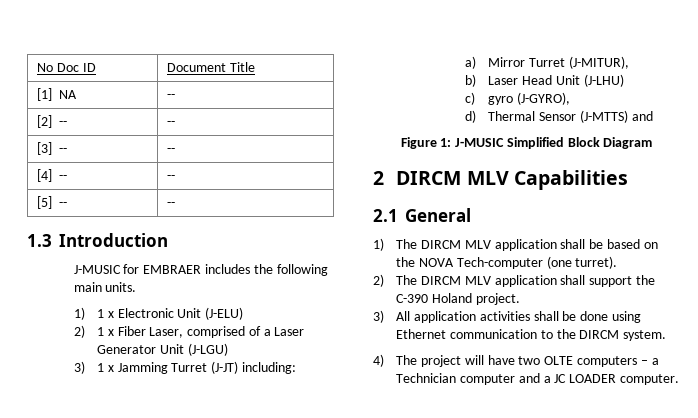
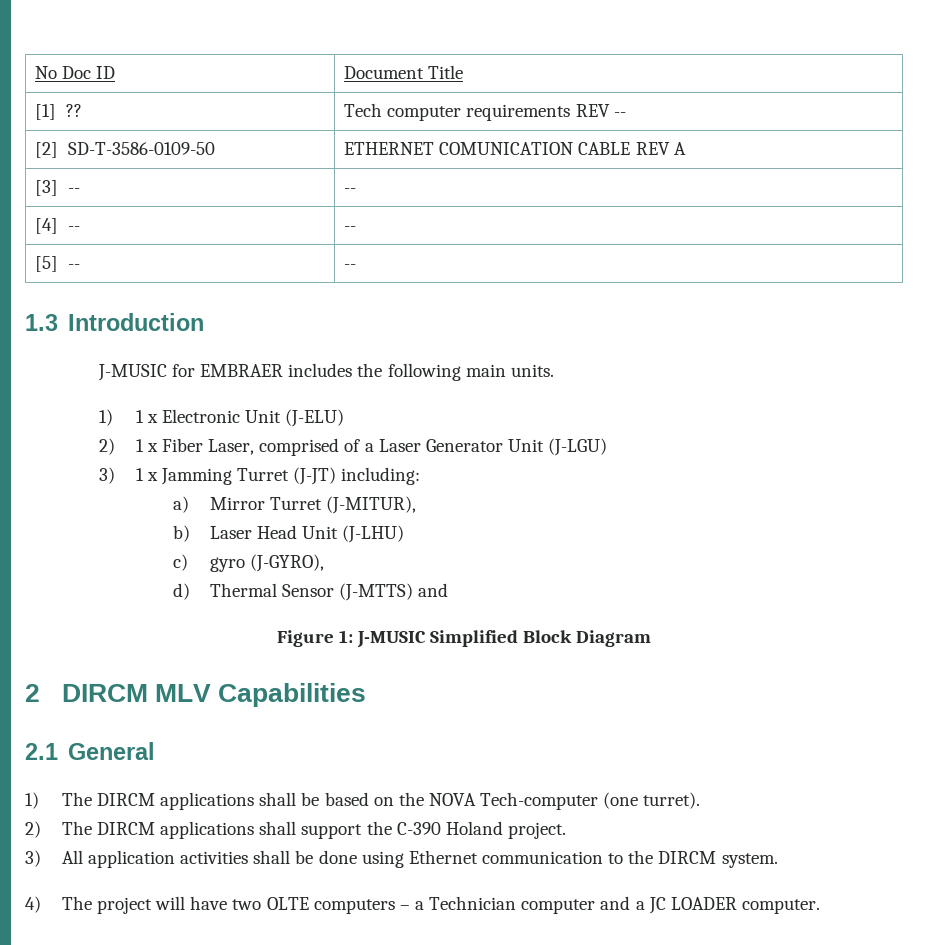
- [1] NA | --
- [2] -- | --
+ [1] ?? | Tech computer requirements REV --
+ [2] SD-T-3586-0109-50 | ETHERNET COMUNICATION CABLE REV A
- 1) The DIRCM MLV application shall be based on the NOVA Tech-computer (one turret).
+ 1) The DIRCM applications shall be based on the NOVA Tech-computer (one turret).
- 2) The DIRCM MLV application shall support the C-390 Holand project.
+ 2) The DIRCM applications shall support the C-390 Holand project.

